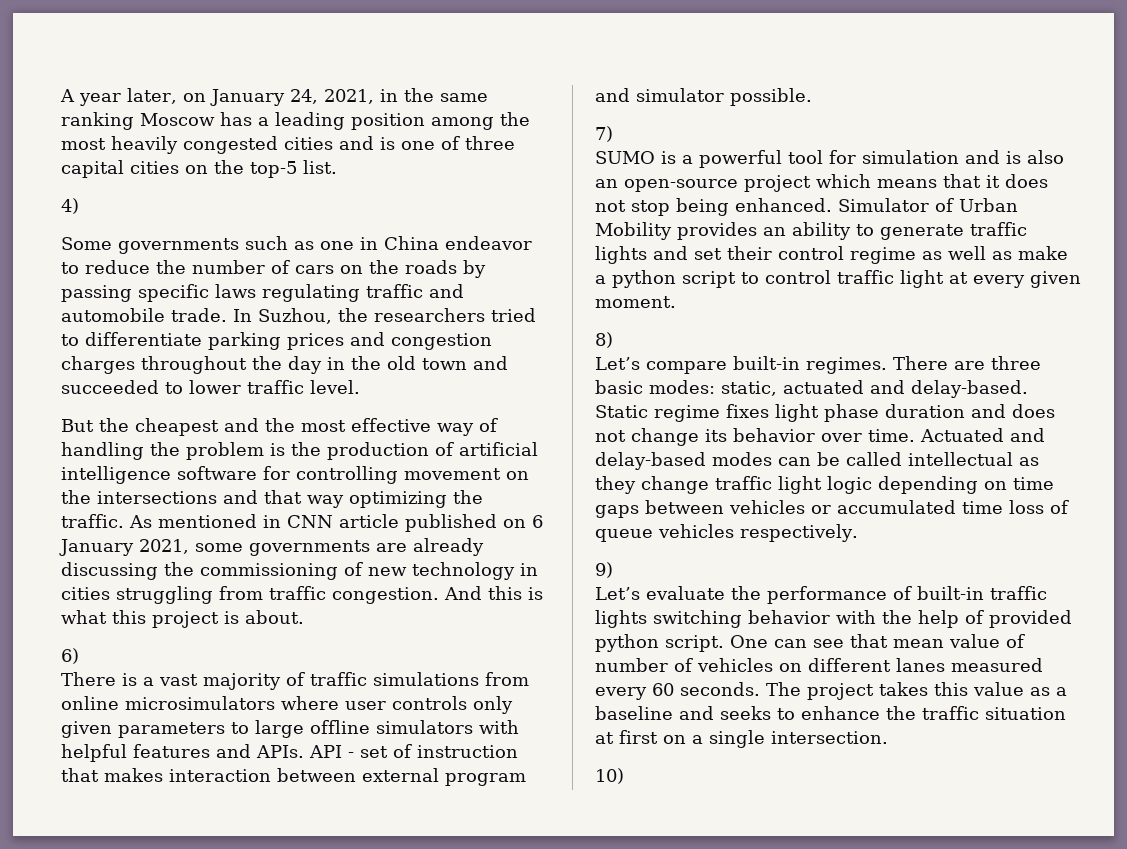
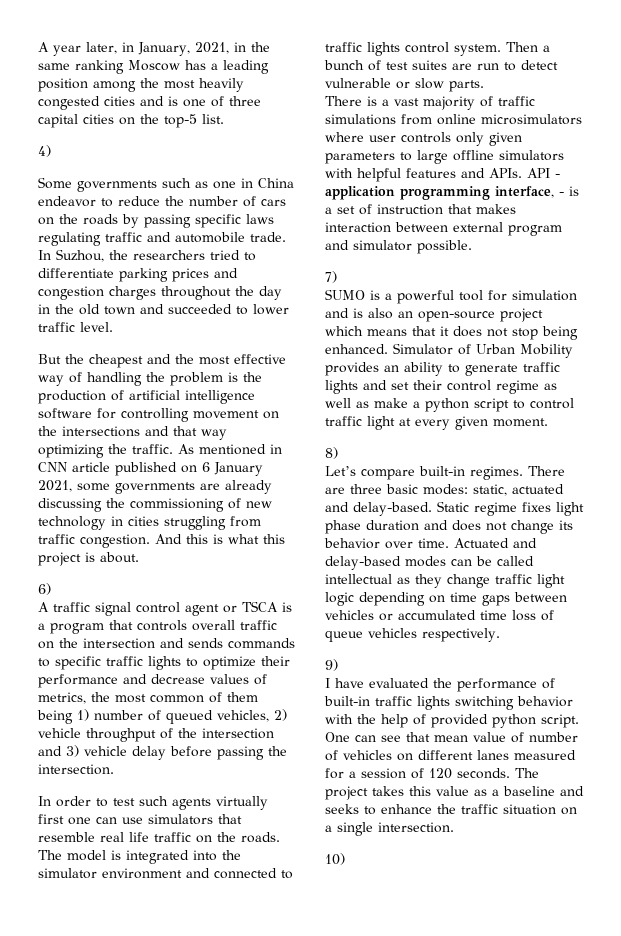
- A year later, on January 24, 2021, in the same ranking Moscow has a leading position among the most heavily congested cities and is one of three capital cities on the top-5 list.
+ A year later, in January, 2021, in the same ranking Moscow has a leading position among the most heavily congested cities and is one of three capital cities on the top-5 list.
+ A traffic signal control agent or TSCA is a program that controls overall traffic on the intersection and sends commands to specific traffic lights to optimize their performance and decrease values of metrics, the most common of them being 1) number of queued vehicles, 2) vehicle throughput of the intersection and 3) vehicle delay before passing the intersection.
+ In order to test such agents virtually first one can use simulators that resemble real life traffic on the roads. The model is integrated into the simulator environment and connected to traffic lights control system. Then a bunch of test suites are run to detect vulnerable or slow parts.
- API - set of instruction that makes interaction between external program and simulator possible.
+ API - application programming interface, - is a set of instruction that makes interaction between external program and simulator possible.
- Let’s evaluate the performance of built-in traffic lights switching behavior with the help of provided python script.
+ I have evaluated the performance of built-in traffic lights switching behavior with the help of provided python script.
- One can see that mean value of number of vehicles on different lanes measured every 60 seconds.
+ One can see that mean value of number of vehicles on different lanes measured for a session of 120 seconds.
- The project takes this value as a baseline and seeks to enhance the traffic situation at first on a single intersection.
+ The project takes this value as a baseline and seeks to enhance the traffic situation on a single intersection.

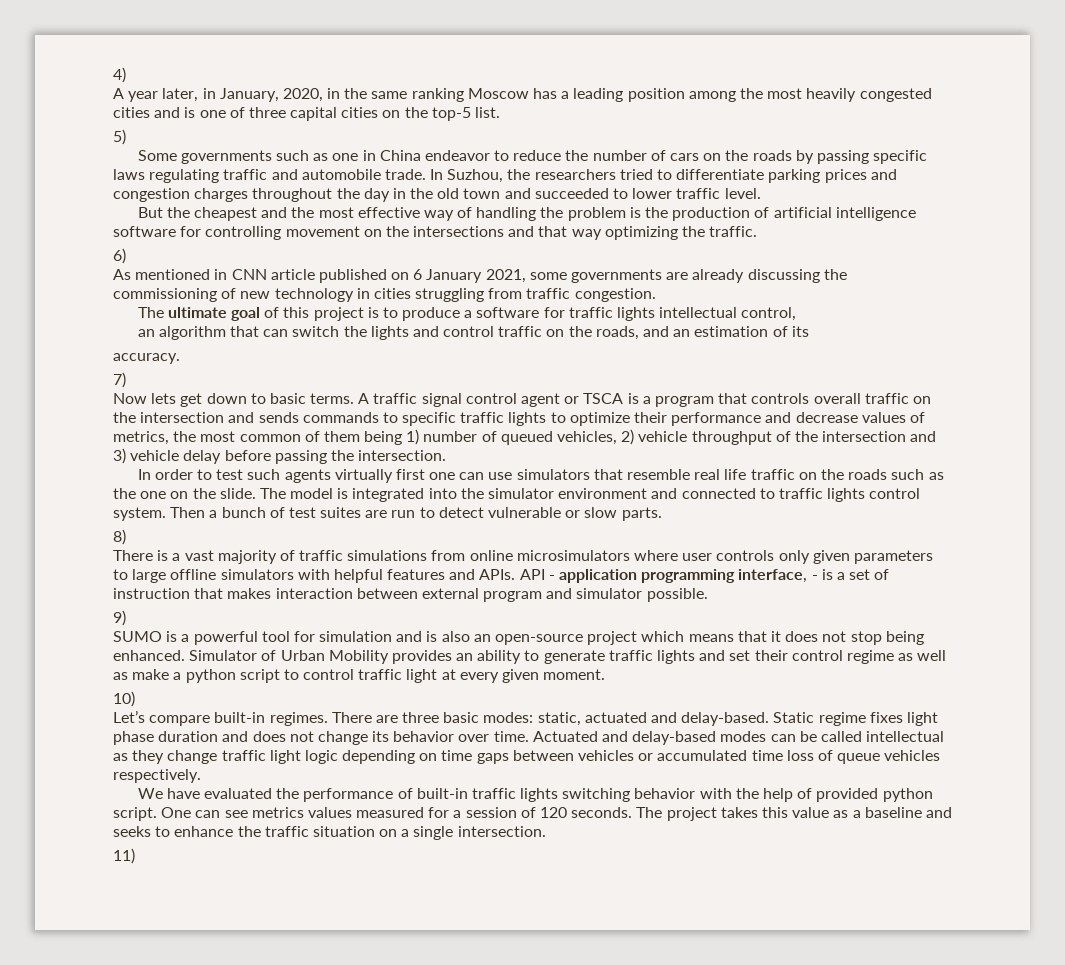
+ 4)
- A year later, in January, 2021, in the same ranking Moscow has a leading position among the most heavily congested cities and is one of three capital cities on the top-5 list.
+ A year later, in January, 2020, in the same ranking Moscow has a leading position among the most heavily congested cities and is one of three capital cities on the top-5 list.
- 4)
+ 5)
- But the cheapest and the most effective way of handling the problem is the production of artificial intelligence software for controlling movement on the intersections and that way optimizing the traffic. As mentioned in CNN article published on 6 January 2021, some governments are already discussing the commissioning of new technology in cities struggling from traffic congestion. And this is what this project is about.
+ But the cheapest and the most effective way of handling the problem is the production of artificial intelligence software for controlling movement on the intersections and that way optimizing the traffic.
  6)
- A traffic signal control agent or TSCA is a program that controls overall traffic on the intersection and sends commands to specific traffic lights to optimize their performance and decrease values of metrics, the most common of them being 1) number of queued vehicles, 2) vehicle throughput of the intersection and 3) vehicle delay before passing the intersection.
+ As mentioned in CNN article published on 6 January 2021, some governments are already discussing the commissioning of new technology in cities struggling from traffic congestion.
+ The ultimate goal of this project is to produce a software for traffic lights intellectual control,
+ an algorithm that can switch the lights and control traffic on the roads, and an estimation of its
+ accuracy.
+ 7)
+ Now lets get down to basic terms. A traffic signal control agent or TSCA is a program that controls overall traffic on the intersection and sends commands to specific traffic lights to optimize their performance and decrease values of metrics, the most common of them being 1) number of queued vehicles, 2) vehicle throughput of the intersection and 3) vehicle delay before passing the intersection.
- In order to test such agents virtually first one can use simulators that resemble real life traffic on the roads.
+ In order to test such agents virtually first one can use simulators that resemble real life traffic on the roads such as the one on the slide.
+ 8)
- 7)
+ 9)
- 8)
+ 10)
- 9)
- I have evaluated the performance of built-in traffic lights switching behavior with the help of provided python script.
+ We have evaluated the performance of built-in traffic lights switching behavior with the help of provided python script.
- One can see that mean value of number of vehicles on different lanes measured for a session of 120 seconds.
+ One can see metrics values measured for a session of 120 seconds.
- 10)
+ 11)

